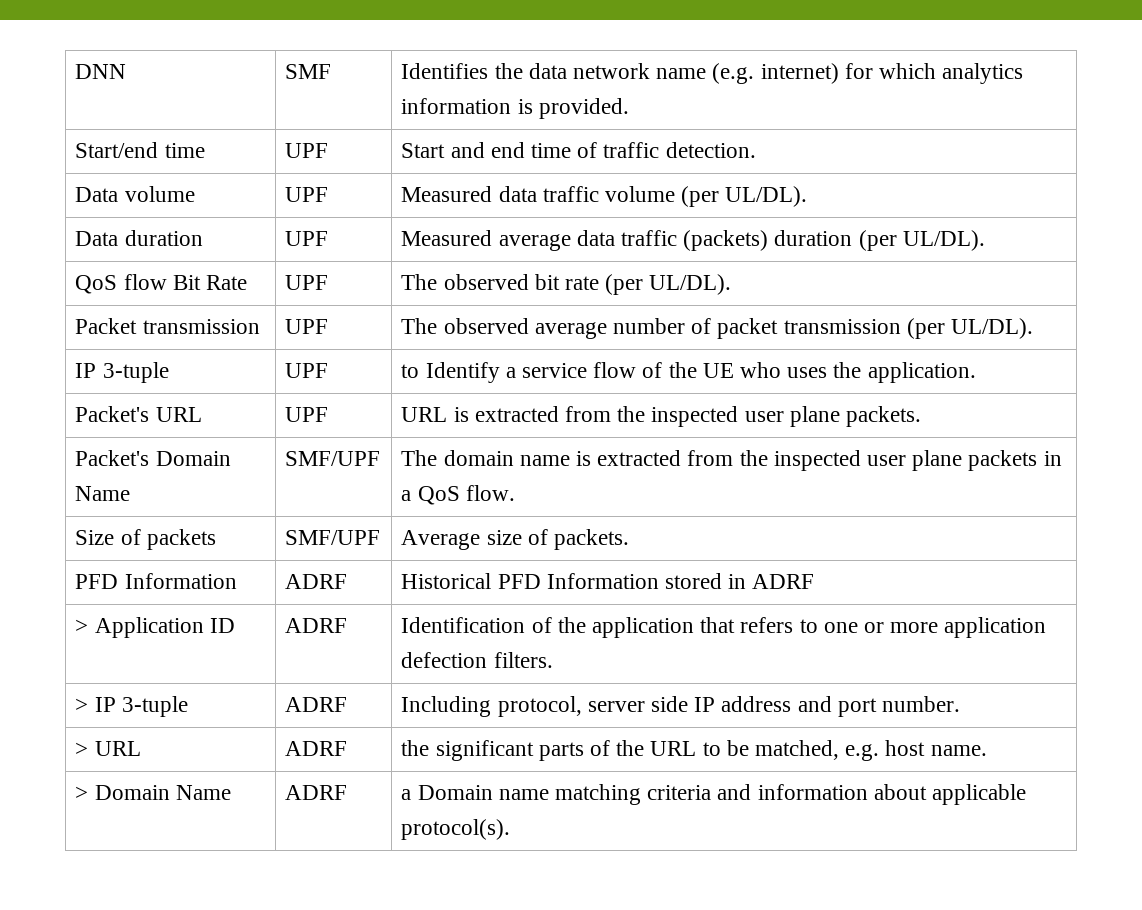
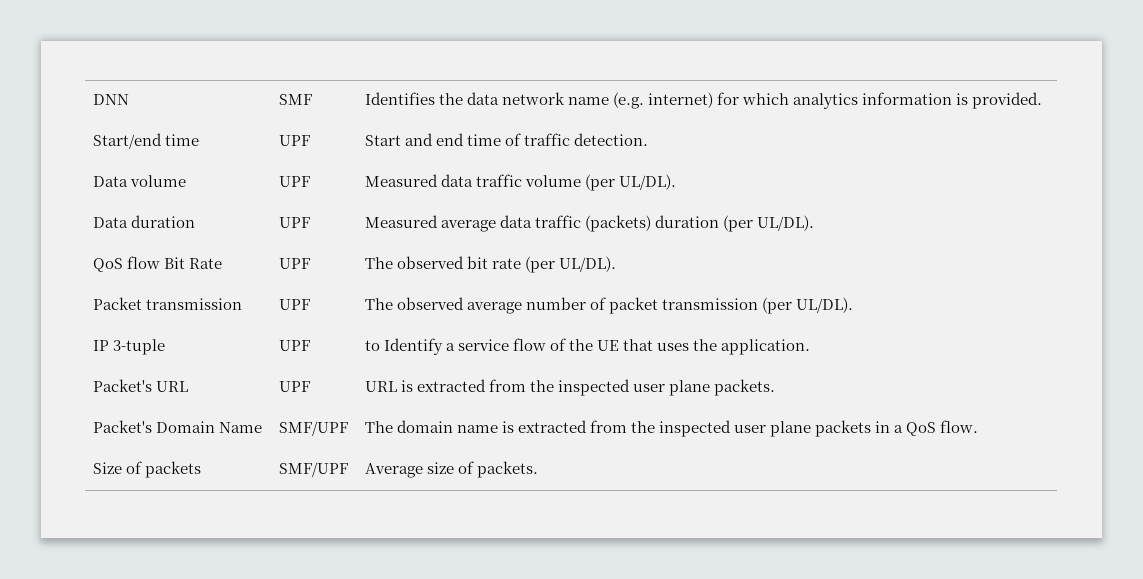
- IP 3-tuple | UPF | to Identify a service flow of the UE who uses the application.
+ IP 3-tuple | UPF | to Identify a service flow of the UE that uses the application.
- PFD Information | ADRF | Historical PFD Information stored in ADRF
- > Application ID | ADRF | Identification of the application that refers to one or more application defection filters.
- > IP 3-tuple | ADRF | Including protocol, server side IP address and port number.
- > URL | ADRF | the significant parts of the URL to be matched, e.g. host name.
- > Domain Name | ADRF | a Domain name matching criteria and information about applicable protocol(s).

